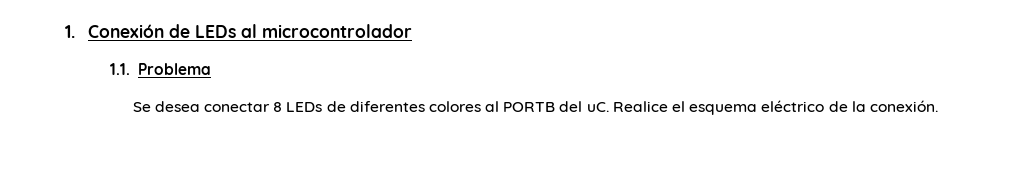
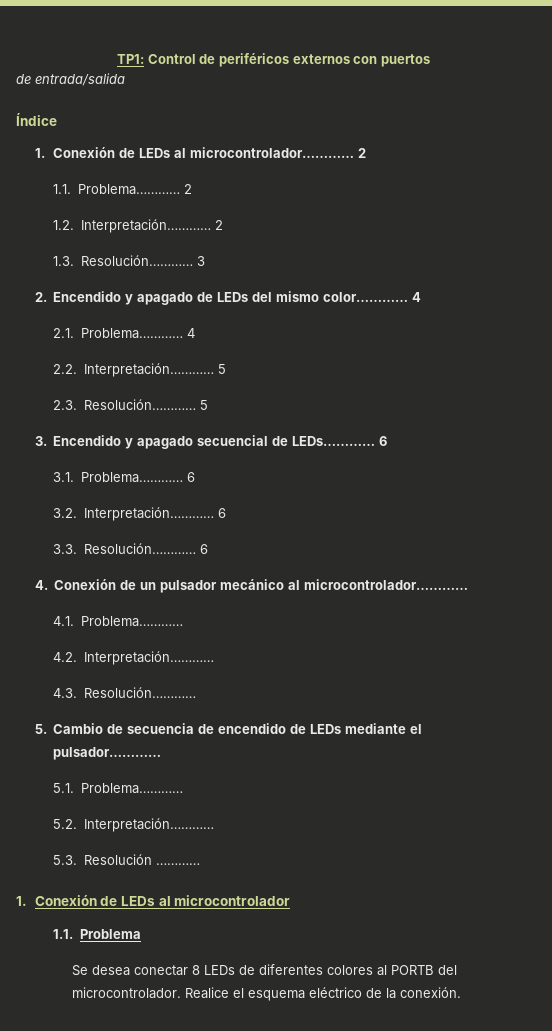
+ TP1: Control de periféricos externos con puertos
+ de entrada/salida
+ Índice
+ 1. Conexión de LEDs al microcontrolador………… 2
+ 1.1. Problema………… 2
+ 1.2. Interpretación………… 2
+ 1.3. Resolución………… 3
+ 2. Encendido y apagado de LEDs del mismo color………… 4
+ 2.1. Problema………… 4
+ 2.2. Interpretación………… 5
+ 2.3. Resolución………… 5
+ 3. Encendido y apagado secuencial de LEDs………… 6
+ 3.1. Problema………… 6
+ 3.2. Interpretación………… 6
+ 3.3. Resolución………… 6
+ 4. Conexión de un pulsador mecánico al microcontrolador…………
+ 4.1. Problema…………
+ 4.2. Interpretación…………
+ 4.3. Resolución…………
+ 5. Cambio de secuencia de encendido de LEDs mediante el pulsador…………
+ 5.1. Problema…………
+ 5.2. Interpretación…………
+ 5.3. Resolución …………
- Se desea conectar 8 LEDs de diferentes colores al PORTB del uC.
+ Se desea conectar 8 LEDs de diferentes colores al PORTB del microcontrolador.

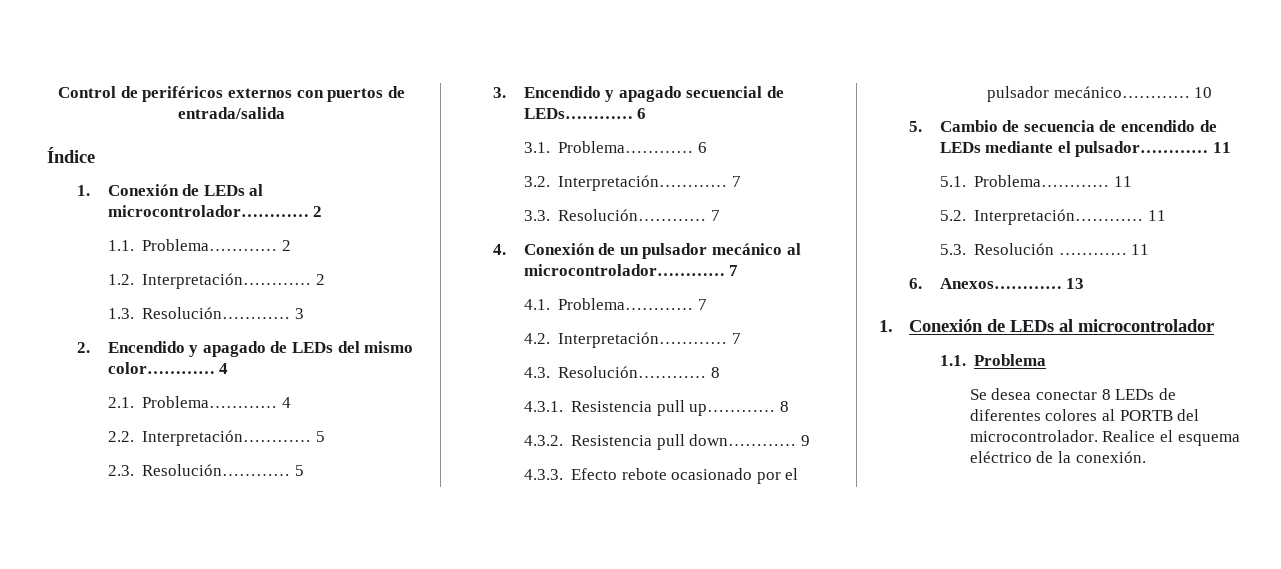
- TP1: Control de periféricos externos con puertos
- de entrada/salida
+ Control de periféricos externos con puertos de entrada/salida
- 3.2. Interpretación………… 6
+ 3.2. Interpretación………… 7
- 3.3. Resolución………… 6
+ 3.3. Resolución………… 7
- 4. Conexión de un pulsador mecánico al microcontrolador…………
+ 4. Conexión de un pulsador mecánico al microcontrolador………… 7
- 4.1. Problema…………
+ 4.1. Problema………… 7
- 4.2. Interpretación…………
+ 4.2. Interpretación………… 7
- 4.3. Resolución…………
+ 4.3. Resolución………… 8
+ 4.3.1. Resistencia pull up………… 8
+ 4.3.2. Resistencia pull down………… 9
+ 4.3.3. Efecto rebote ocasionado por el pulsador mecánico………… 10
- 5. Cambio de secuencia de encendido de LEDs mediante el pulsador…………
+ 5. Cambio de secuencia de encendido de LEDs mediante el pulsador………… 11
- 5.1. Problema…………
+ 5.1. Problema………… 11
- 5.2. Interpretación…………
+ 5.2. Interpretación………… 11
- 5.3. Resolución …………
+ 5.3. Resolución ………… 11
+ 6. Anexos………… 13

